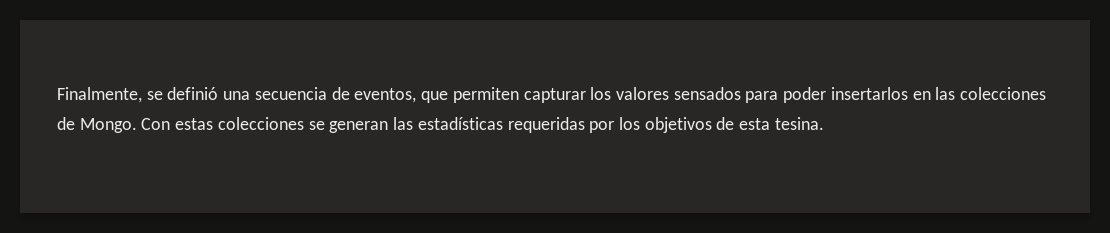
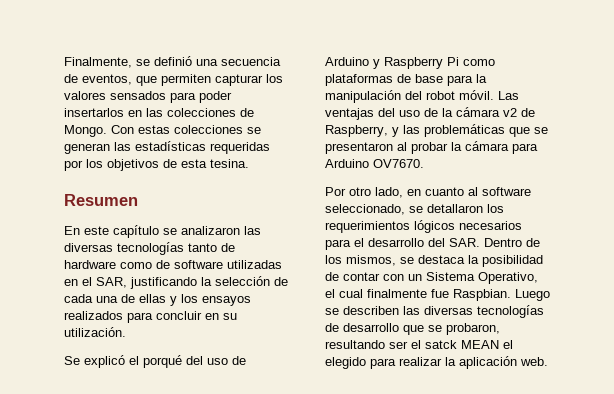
+ Resumen
+ En este capítulo se analizaron las diversas tecnologías tanto de hardware como de software utilizadas en el SAR, justificando la selección de cada una de ellas y los ensayos realizados para concluir en su utilización.
+ Se explicó el porqué del uso de Arduino y Raspberry Pi como plataformas de base para la manipulación del robot móvil. Las ventajas del uso de la cámara v2 de Raspberry, y las problemáticas que se presentaron al probar la cámara para Arduino OV7670.
+ Por otro lado, en cuanto al software seleccionado, se detallaron los requerimientos lógicos necesarios para el desarrollo del SAR. Dentro de los mismos, se destaca la posibilidad de contar con un Sistema Operativo, el cual finalmente fue Raspbian. Luego se describen las diversas tecnologías de desarrollo que se probaron, resultando ser el satck MEAN el elegido para realizar la aplicación web.

